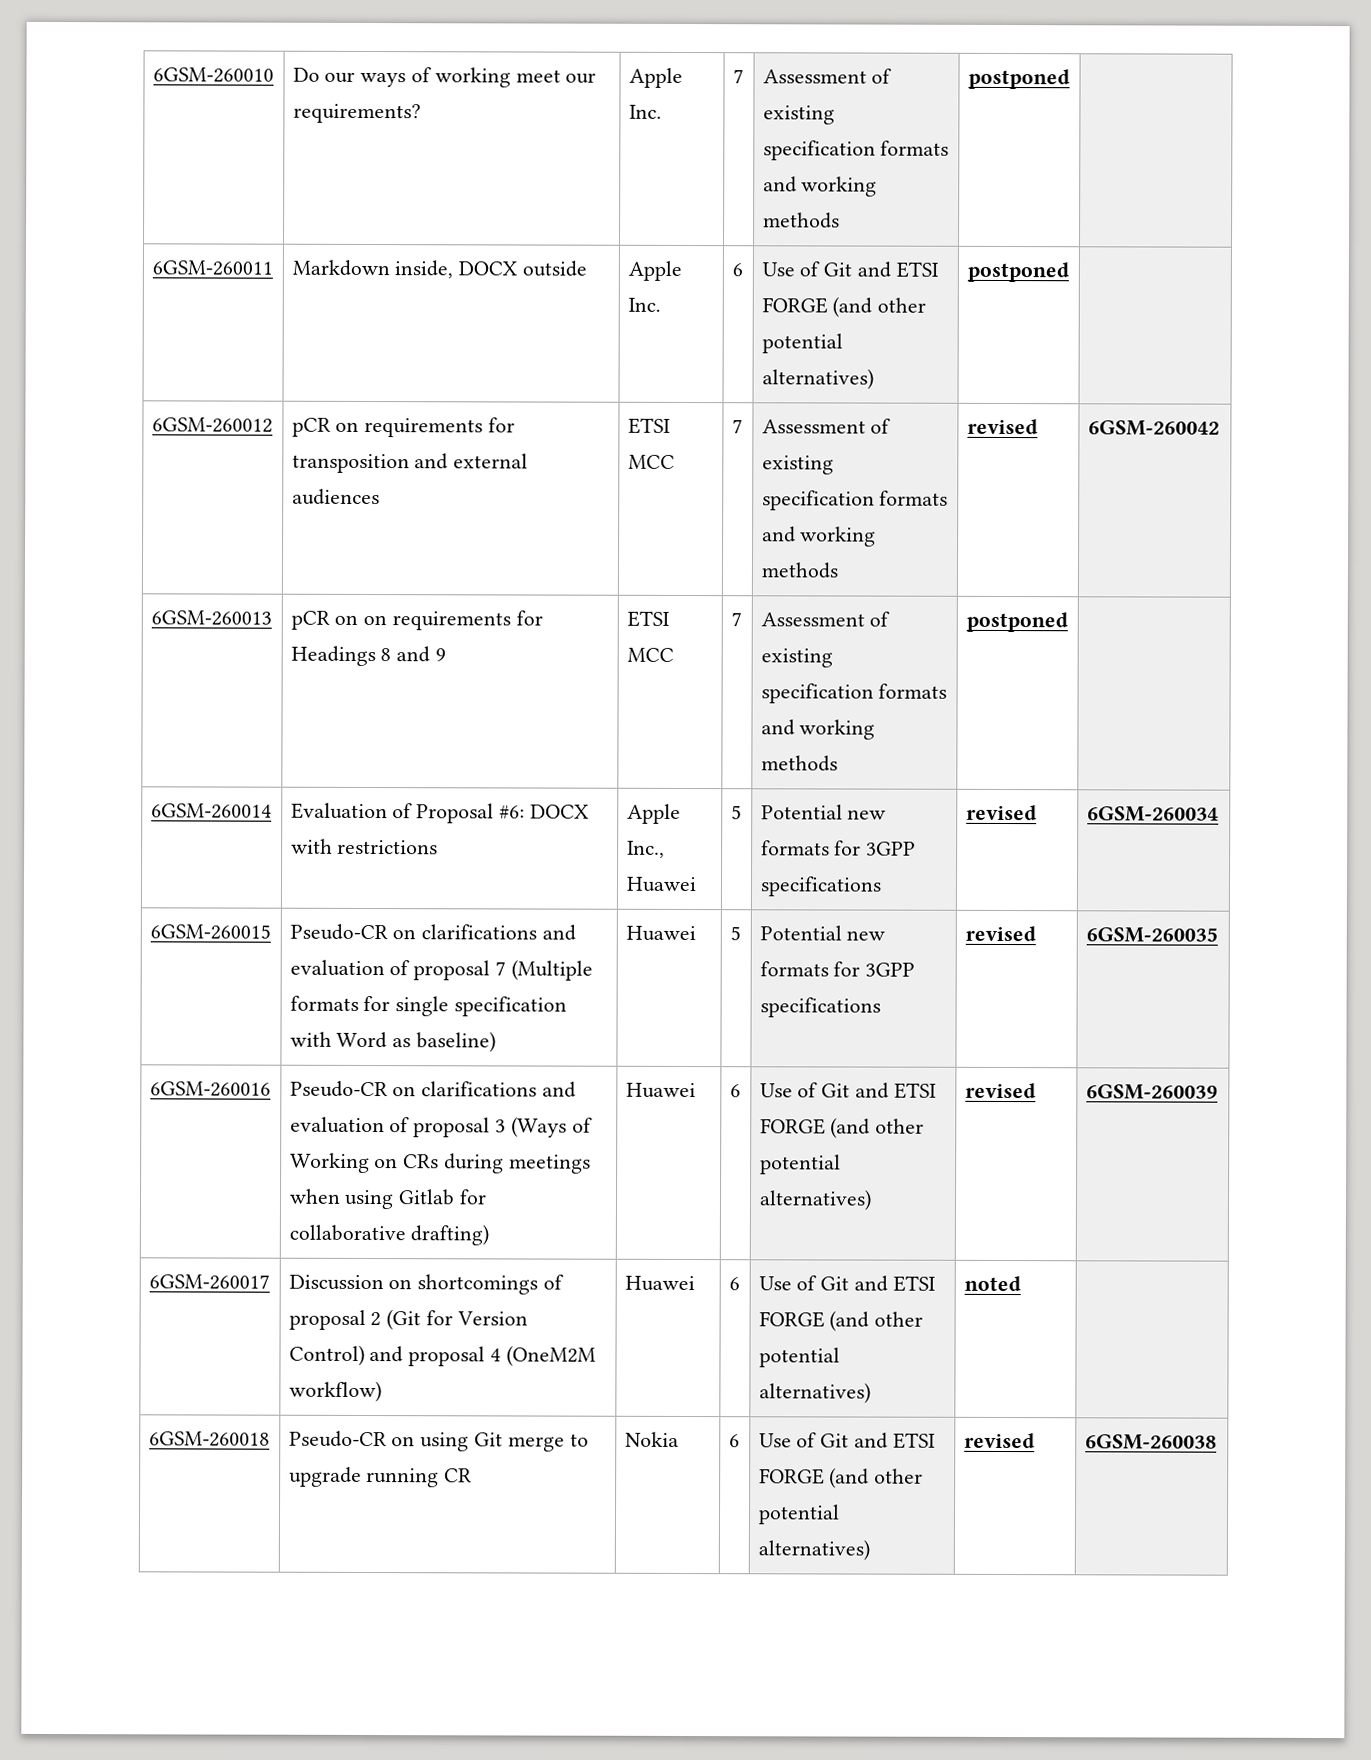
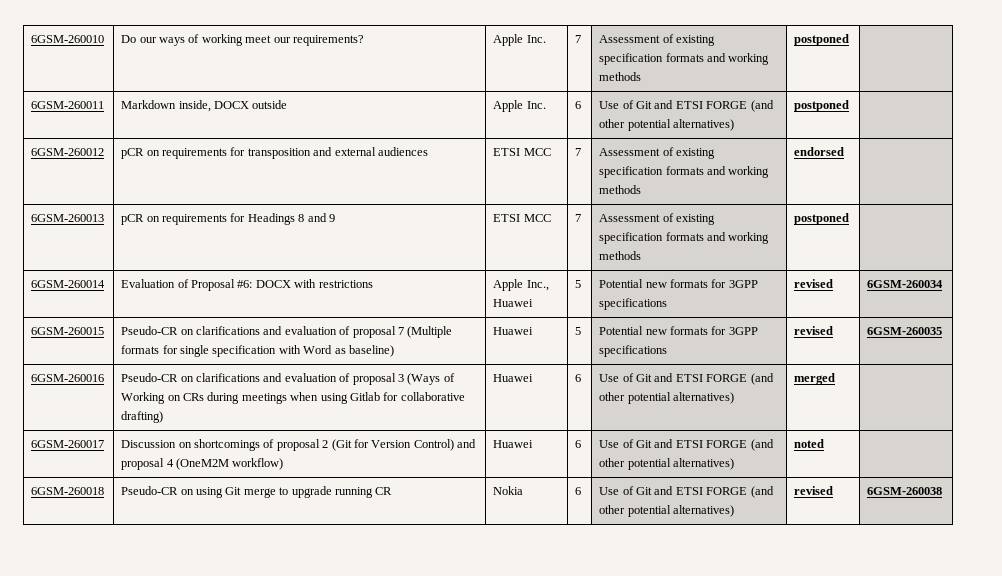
- 6GSM-260012 | pCR on requirements for transposition and external audiences | ETSI MCC | 7 | Assessment of existing specification formats and working methods | revised | 6GSM-260042
+ 6GSM-260012 | pCR on requirements for transposition and external audiences | ETSI MCC | 7 | Assessment of existing specification formats and working methods | endorsed |
- 6GSM-260013 | pCR on on requirements for Headings 8 and 9 | ETSI MCC | 7 | Assessment of existing specification formats and working methods | postponed |
+ 6GSM-260013 | pCR on requirements for Headings 8 and 9 | ETSI MCC | 7 | Assessment of existing specification formats and working methods | postponed |
- 6GSM-260016 | Pseudo-CR on clarifications and evaluation of proposal 3 (Ways of Working on CRs during meetings when using Gitlab for collaborative drafting) | Huawei | 6 | Use of Git and ETSI FORGE (and other potential alternatives) | revised | 6GSM-260039
+ 6GSM-260016 | Pseudo-CR on clarifications and evaluation of proposal 3 (Ways of Working on CRs during meetings when using Gitlab for collaborative drafting) | Huawei | 6 | Use of Git and ETSI FORGE (and other potential alternatives) | merged |

